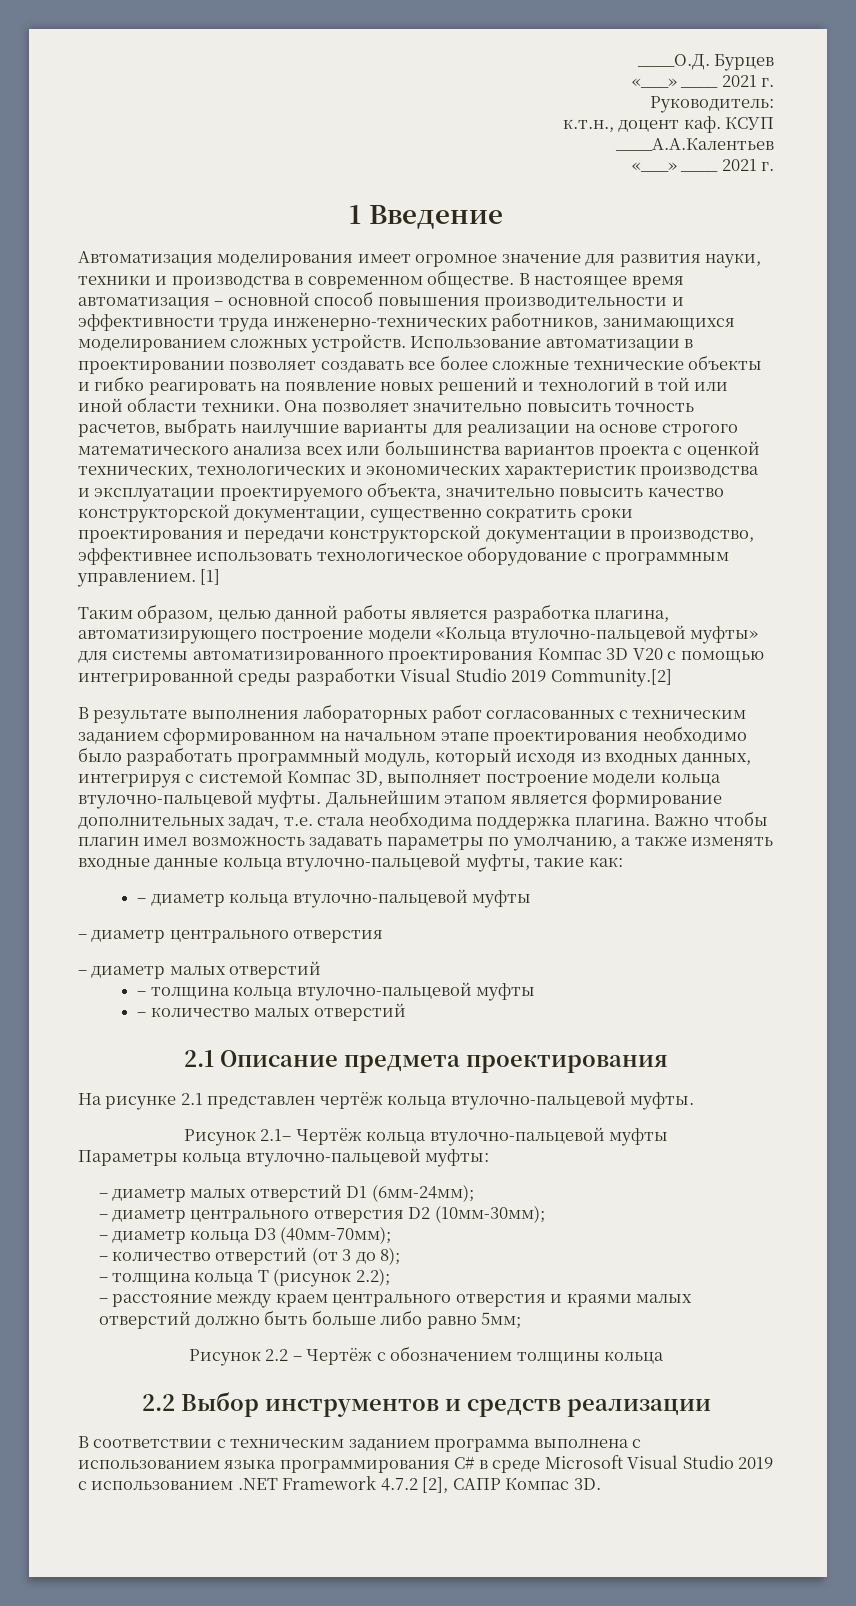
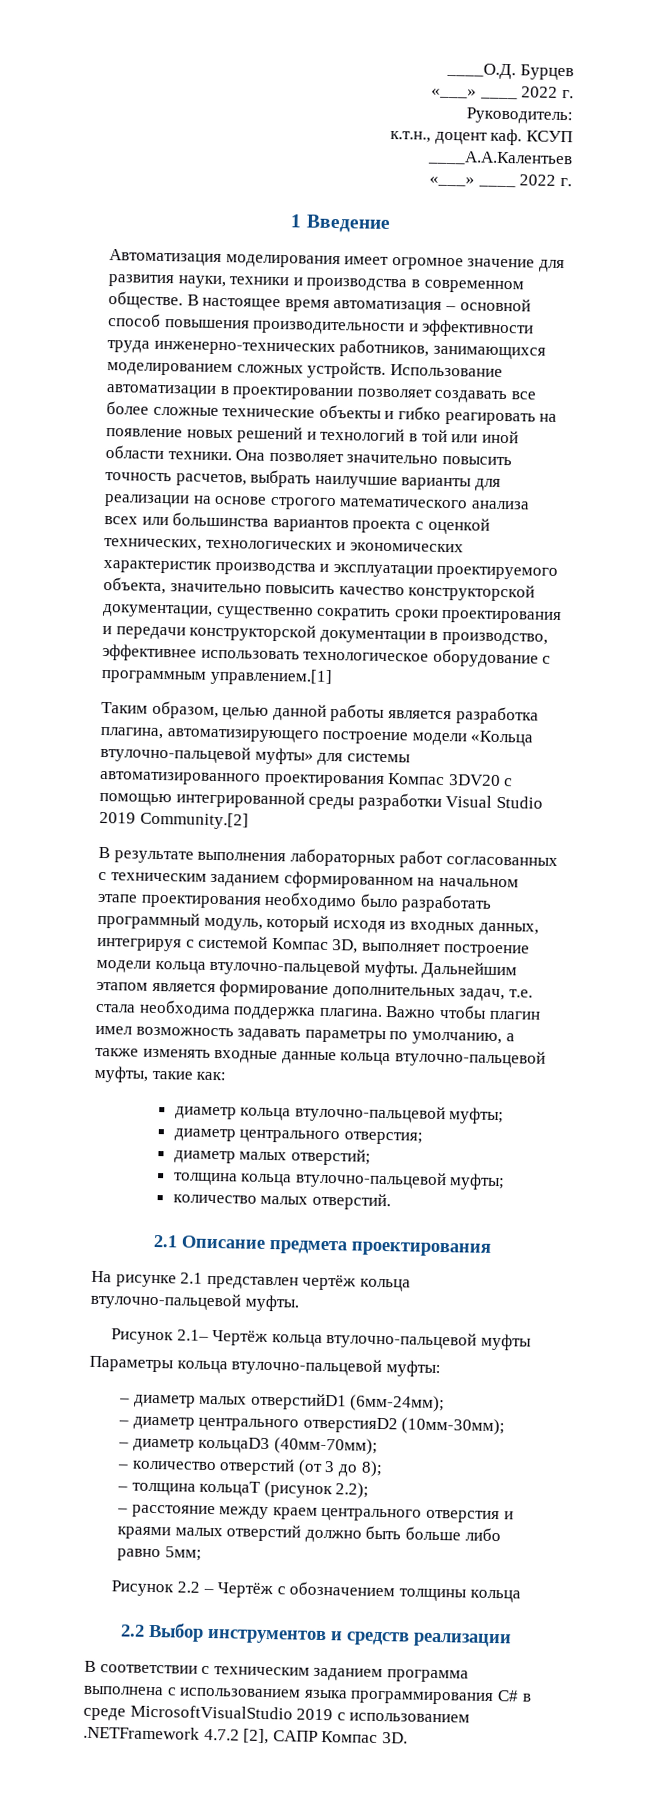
  ____О.Д. Бурцев
- «___» ____ 2021 г.
+ «___» ____ 2022 г.
  ____А.А.Калентьев
- «___» ____ 2021 г.
+ «___» ____ 2022 г.
- Она позволяет значительно повысить точность расчетов, выбрать наилучшие варианты для реализации на основе строгого математического анализа всех или большинства вариантов проекта с оценкой технических, технологических и экономических характеристик производства и эксплуатации проектируемого объекта, значительно повысить качество конструкторской документации, существенно сократить сроки проектирования и передачи конструкторской документации в производство, эффективнее использовать технологическое оборудование с программным управлением. [1]
+ Она позволяет значительно повысить точность расчетов, выбрать наилучшие варианты для реализации на основе строгого математического анализа всех или большинства вариантов проекта с оценкой технических, технологических и экономических характеристик производства и эксплуатации проектируемого объекта, значительно повысить качество конструкторской документации, существенно сократить сроки проектирования и передачи конструкторской документации в производство, эффективнее использовать технологическое оборудование с программным управлением.[1]
- Таким образом, целью данной работы является разработка плагина, автоматизирующего построение модели «Кольца втулочно-пальцевой муфты» для системы автоматизированного проектирования Компас 3D V20 с помощью интегрированной среды разработки Visual Studio 2019 Сommunity.[2]
+ Таким образом, целью данной работы является разработка плагина, автоматизирующего построение модели «Кольца втулочно-пальцевой муфты» для системы автоматизированного проектирования Компас 3DV20 с помощью интегрированной среды разработки Visual Studio 2019 Сommunity.[2]
- – диаметр кольца втулочно-пальцевой муфты
- – диаметр центрального отверстия
- – диаметр малых отверстий
- – толщина кольца втулочно-пальцевой муфты
- – количество малых отверстий
+ диаметр кольца втулочно-пальцевой муфты;
+ диаметр центрального отверстия;
+ диаметр малых отверстий;
+ толщина кольца втулочно-пальцевой муфты;
+ количество малых отверстий.
- – диаметр малых отверстий D1 (6мм-24мм);
+ – диаметр малых отверстийD1 (6мм-24мм);
- – диаметр центрального отверстия D2 (10мм-30мм);
+ – диаметр центрального отверстияD2 (10мм-30мм);
- – диаметр кольца D3 (40мм-70мм);
+ – диаметр кольцаD3 (40мм-70мм);
- – толщина кольца T (рисунок 2.2);
+ – толщина кольцаT (рисунок 2.2);
- В соответствии с техническим заданием программа выполнена с использованием языка программирования C# в среде Microsoft Visual Studio 2019 с использованием .NET Framework 4.7.2 [2], САПР Компас 3D.
+ В соответствии с техническим заданием программа выполнена с использованием языка программирования C# в среде MicrosoftVisualStudio 2019 с использованием .NETFramework 4.7.2 [2], САПР Компас 3D.

